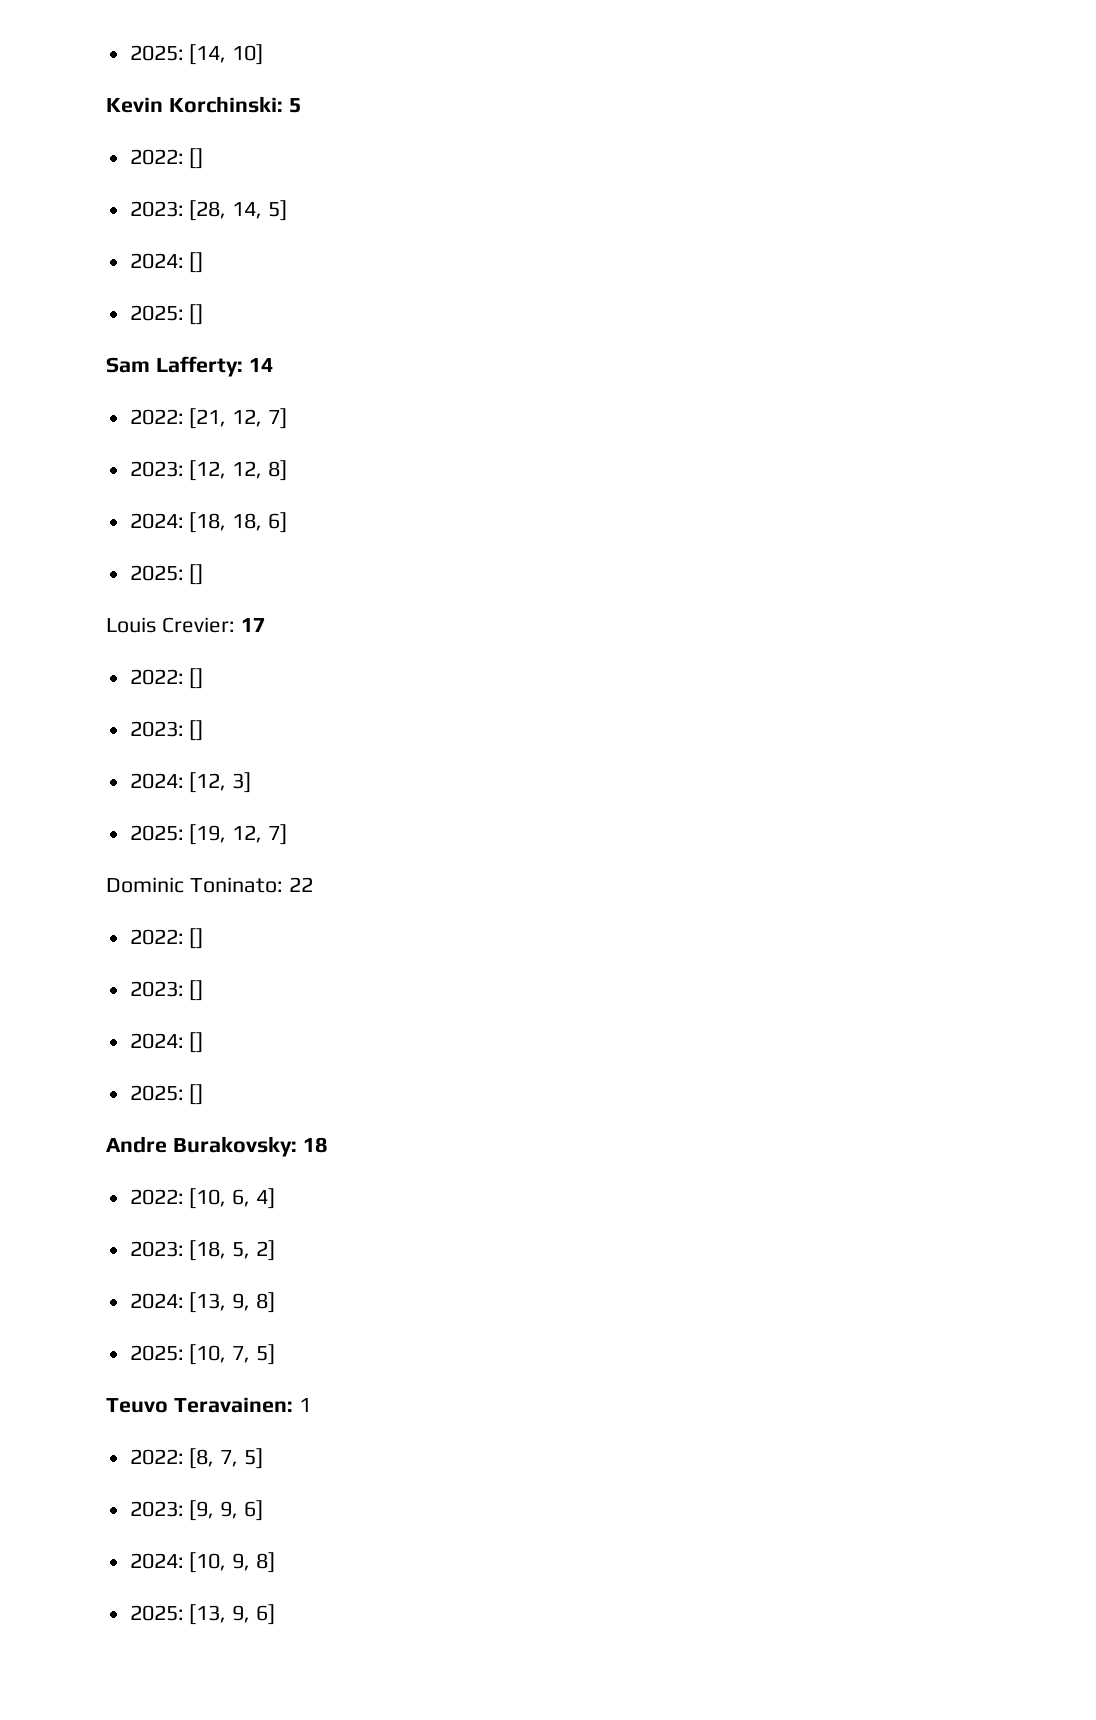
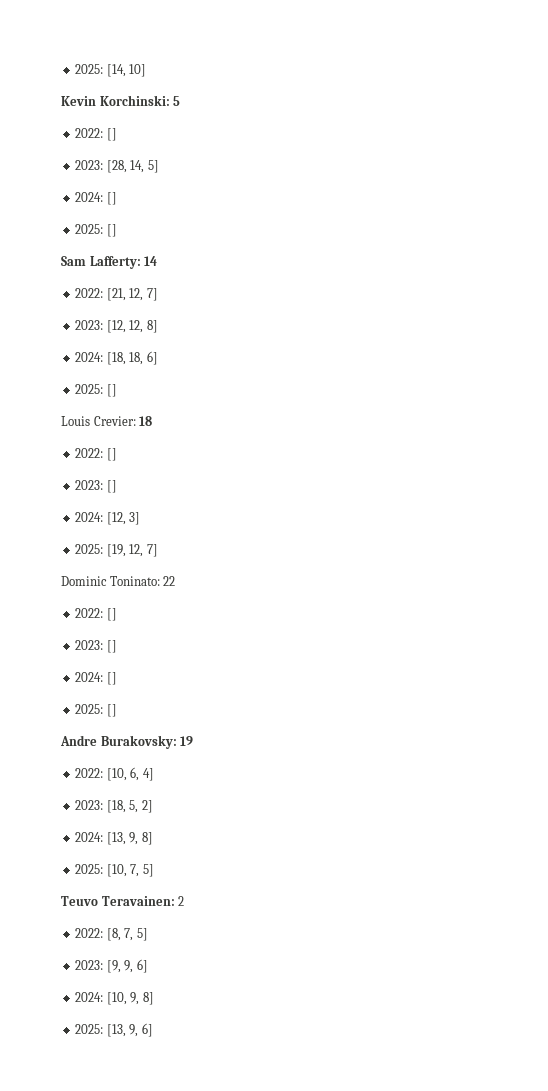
- Louis Crevier: 17
+ Louis Crevier: 18
- Andre Burakovsky: 18
+ Andre Burakovsky: 19
- Teuvo Teravainen: 1
+ Teuvo Teravainen: 2

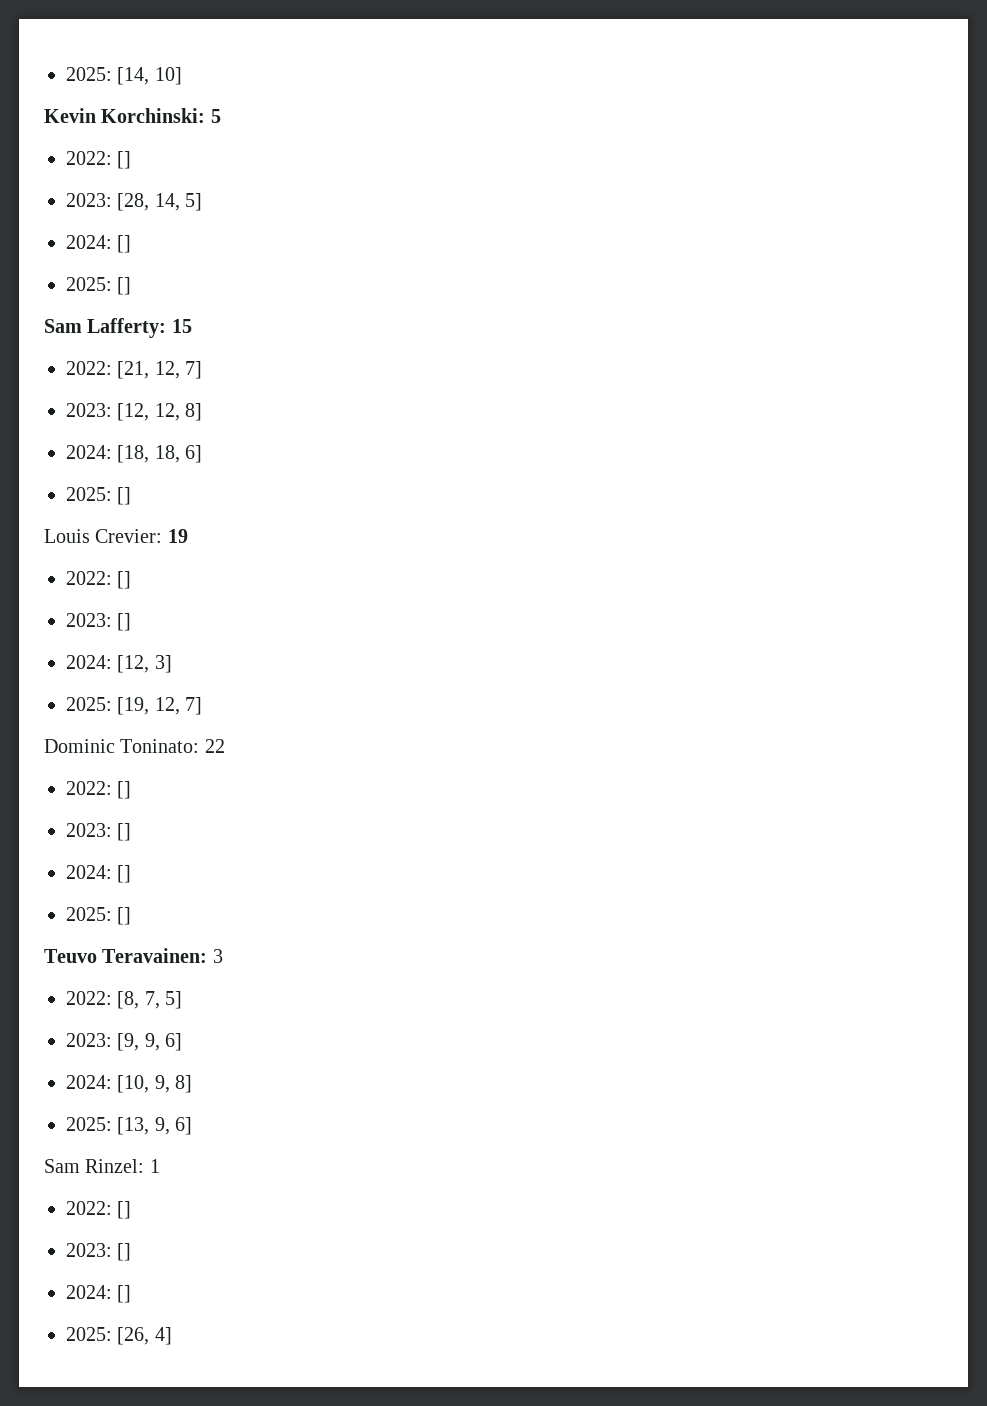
- Sam Lafferty: 14
+ Sam Lafferty: 15
- Louis Crevier: 18
+ Louis Crevier: 19
- Andre Burakovsky: 19
- 2022: [10, 6, 4]
- 2023: [18, 5, 2]
- 2024: [13, 9, 8]
- 2025: [10, 7, 5]
- Teuvo Teravainen: 2
+ Teuvo Teravainen: 3
+ Sam Rinzel: 1
+ 2022: []
+ 2023: []
+ 2024: []
+ 2025: [26, 4]

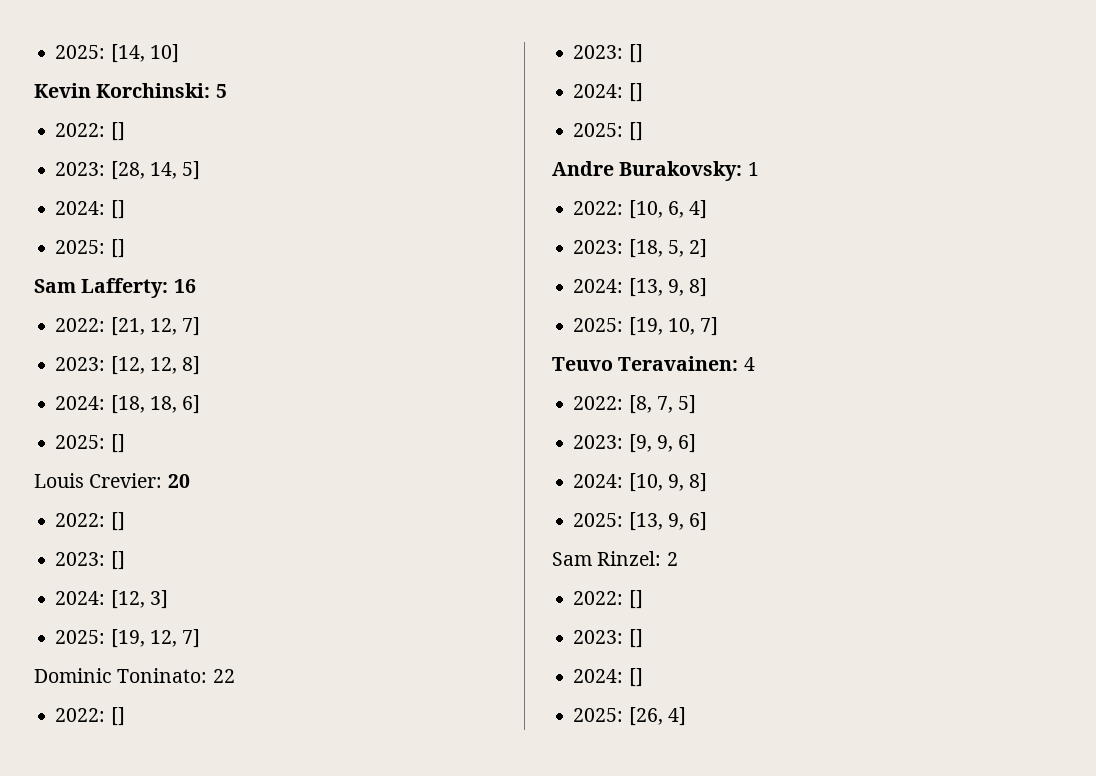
- Sam Lafferty: 15
+ Sam Lafferty: 16
- Louis Crevier: 19
+ Louis Crevier: 20
+ Andre Burakovsky: 1
+ 2022: [10, 6, 4]
+ 2023: [18, 5, 2]
+ 2024: [13, 9, 8]
+ 2025: [19, 10, 7]
- Teuvo Teravainen: 3
+ Teuvo Teravainen: 4
- Sam Rinzel: 1
+ Sam Rinzel: 2

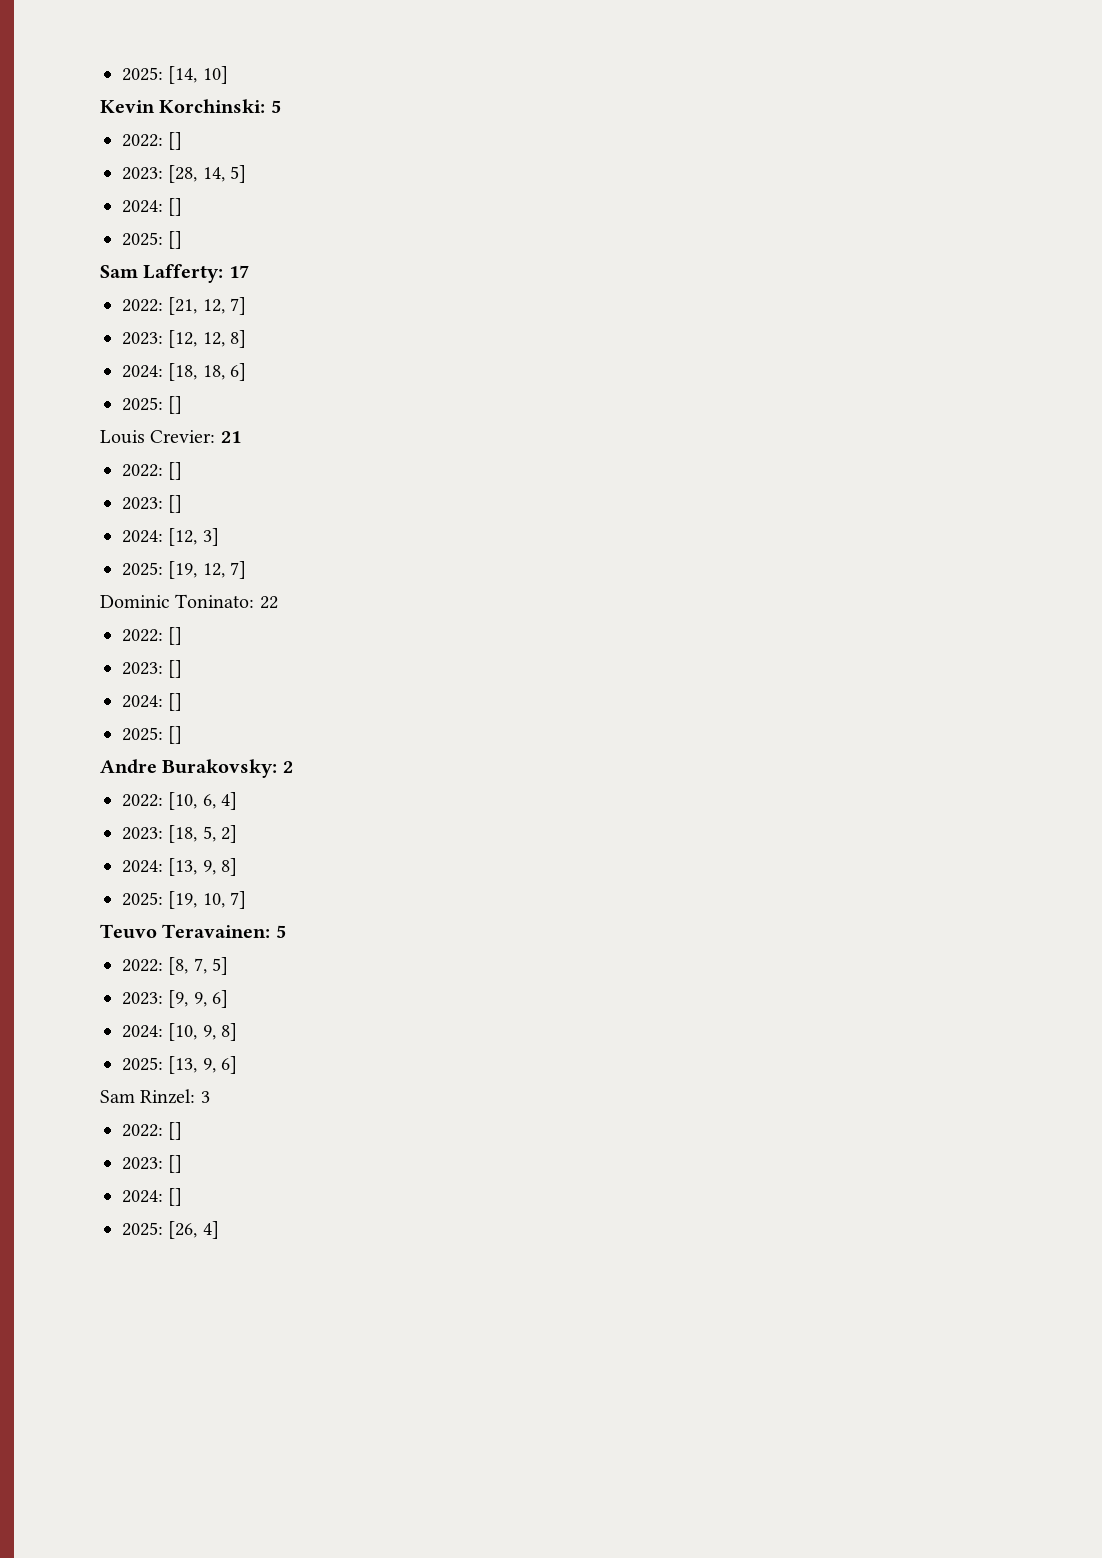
- Sam Lafferty: 16
+ Sam Lafferty: 17
- Louis Crevier: 20
+ Louis Crevier: 21
- Andre Burakovsky: 1
+ Andre Burakovsky: 2
- Teuvo Teravainen: 4
+ Teuvo Teravainen: 5
- Sam Rinzel: 2
+ Sam Rinzel: 3

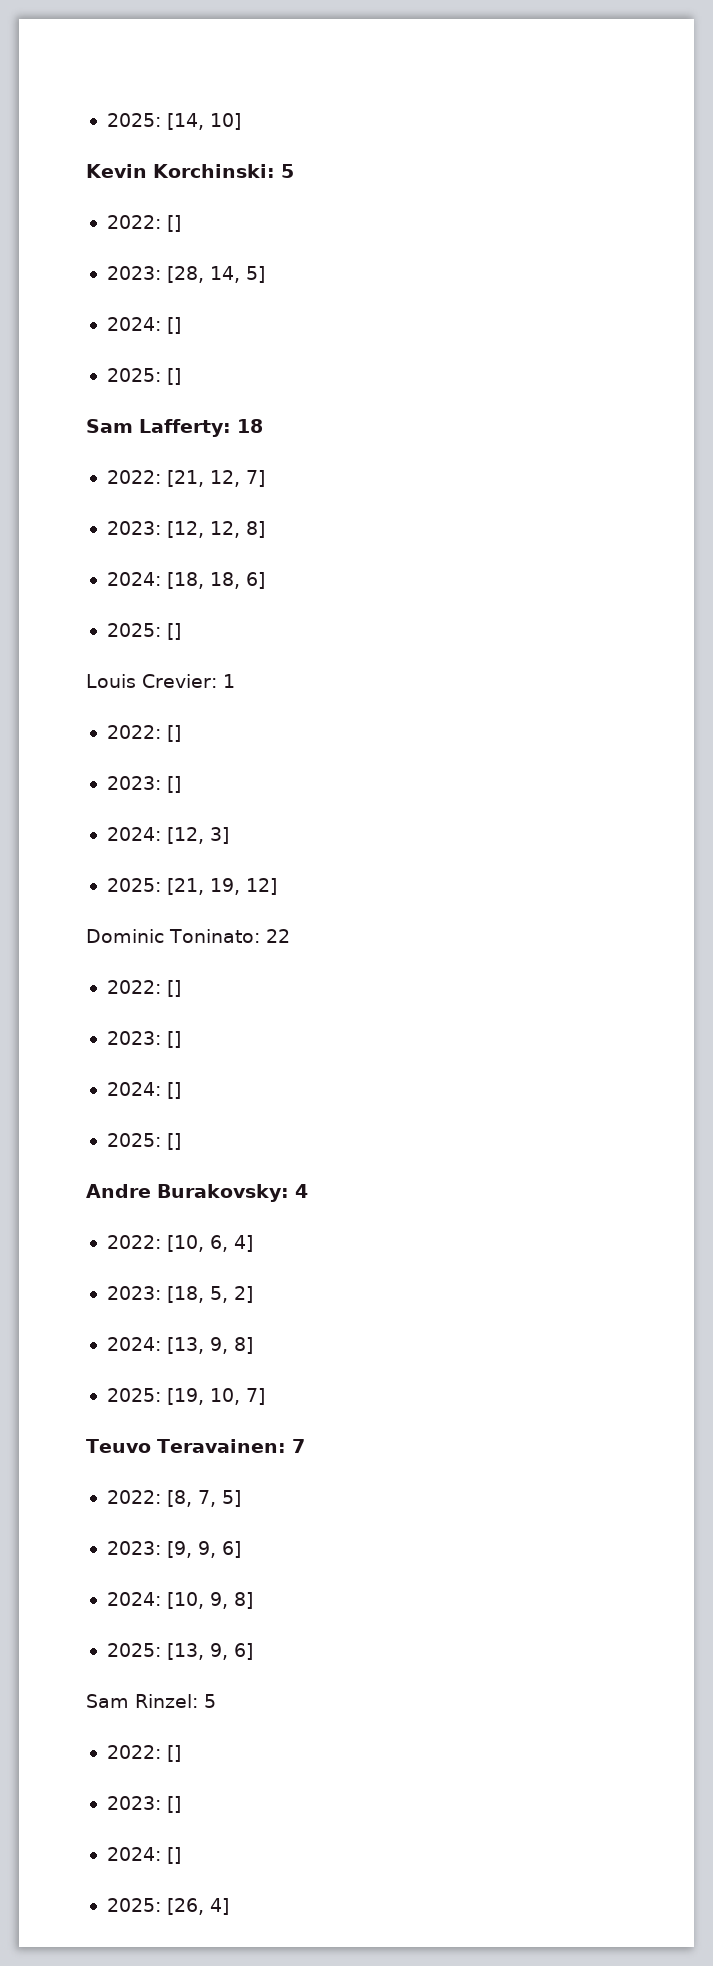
- Sam Lafferty: 17
+ Sam Lafferty: 18
- Louis Crevier: 21
+ Louis Crevier: 1
- 2025: [19, 12, 7]
+ 2025: [21, 19, 12]
- Andre Burakovsky: 2
+ Andre Burakovsky: 4
- Teuvo Teravainen: 5
+ Teuvo Teravainen: 7
- Sam Rinzel: 3
+ Sam Rinzel: 5

